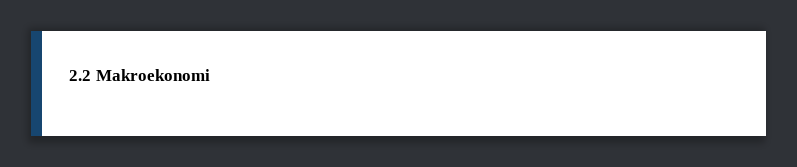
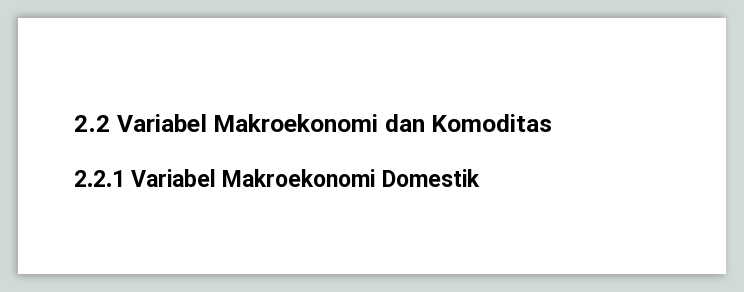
- 2.2 Makroekonomi
+ 2.2 Variabel Makroekonomi dan Komoditas
+ 2.2.1 Variabel Makroekonomi Domestik

